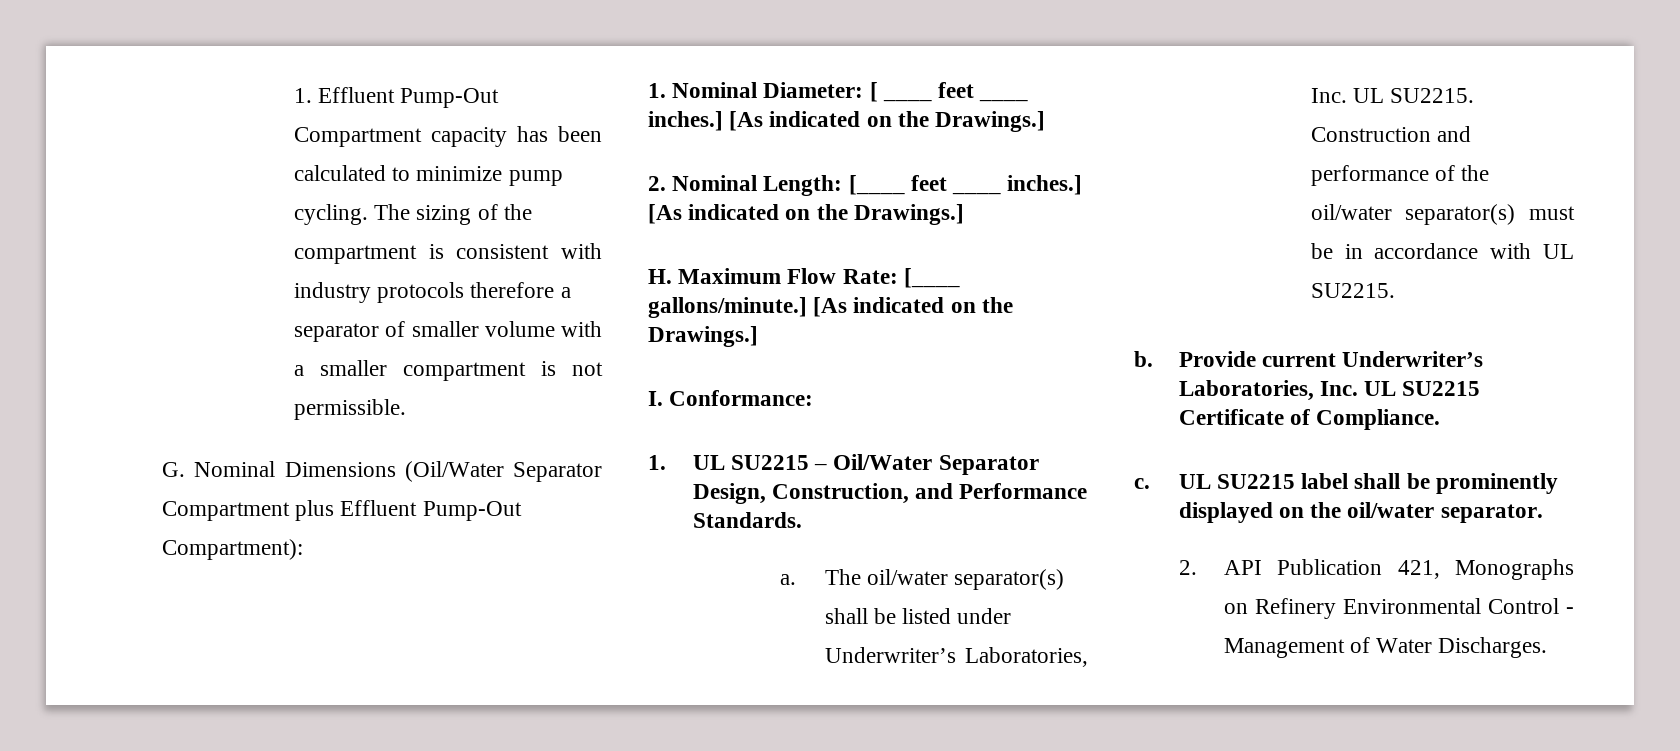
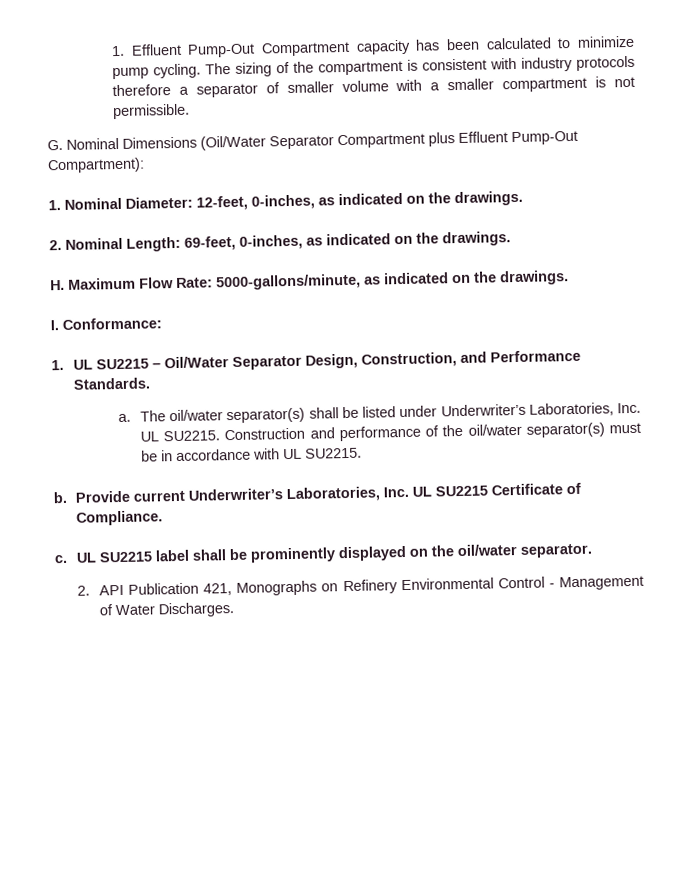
- 1. Nominal Diameter: [ ____ feet ____ inches.] [As indicated on the Drawings.]
+ 1. Nominal Diameter: 12-feet, 0-inches, as indicated on the drawings.
- 2. Nominal Length: [____ feet ____ inches.] [As indicated on the Drawings.]
+ 2. Nominal Length: 69-feet, 0-inches, as indicated on the drawings.
- H. Maximum Flow Rate: [____ gallons/minute.] [As indicated on the Drawings.]
+ H. Maximum Flow Rate: 5000-gallons/minute, as indicated on the drawings.

